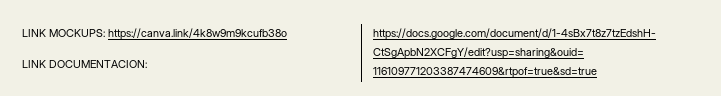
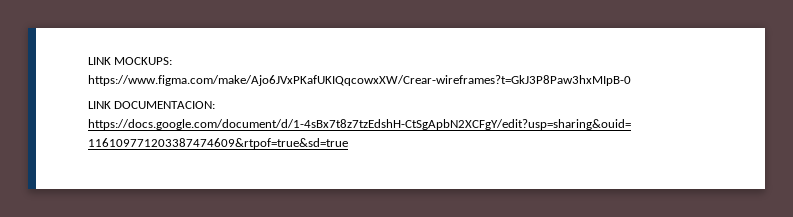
- LINK MOCKUPS: https://canva.link/4k8w9m9kcufb38o
+ LINK MOCKUPS: https://www.figma.com/make/Ajo6JVxPKafUKIQqcowxXW/Crear-wireframes?t=GkJ3P8Paw3hxMIpB-0

